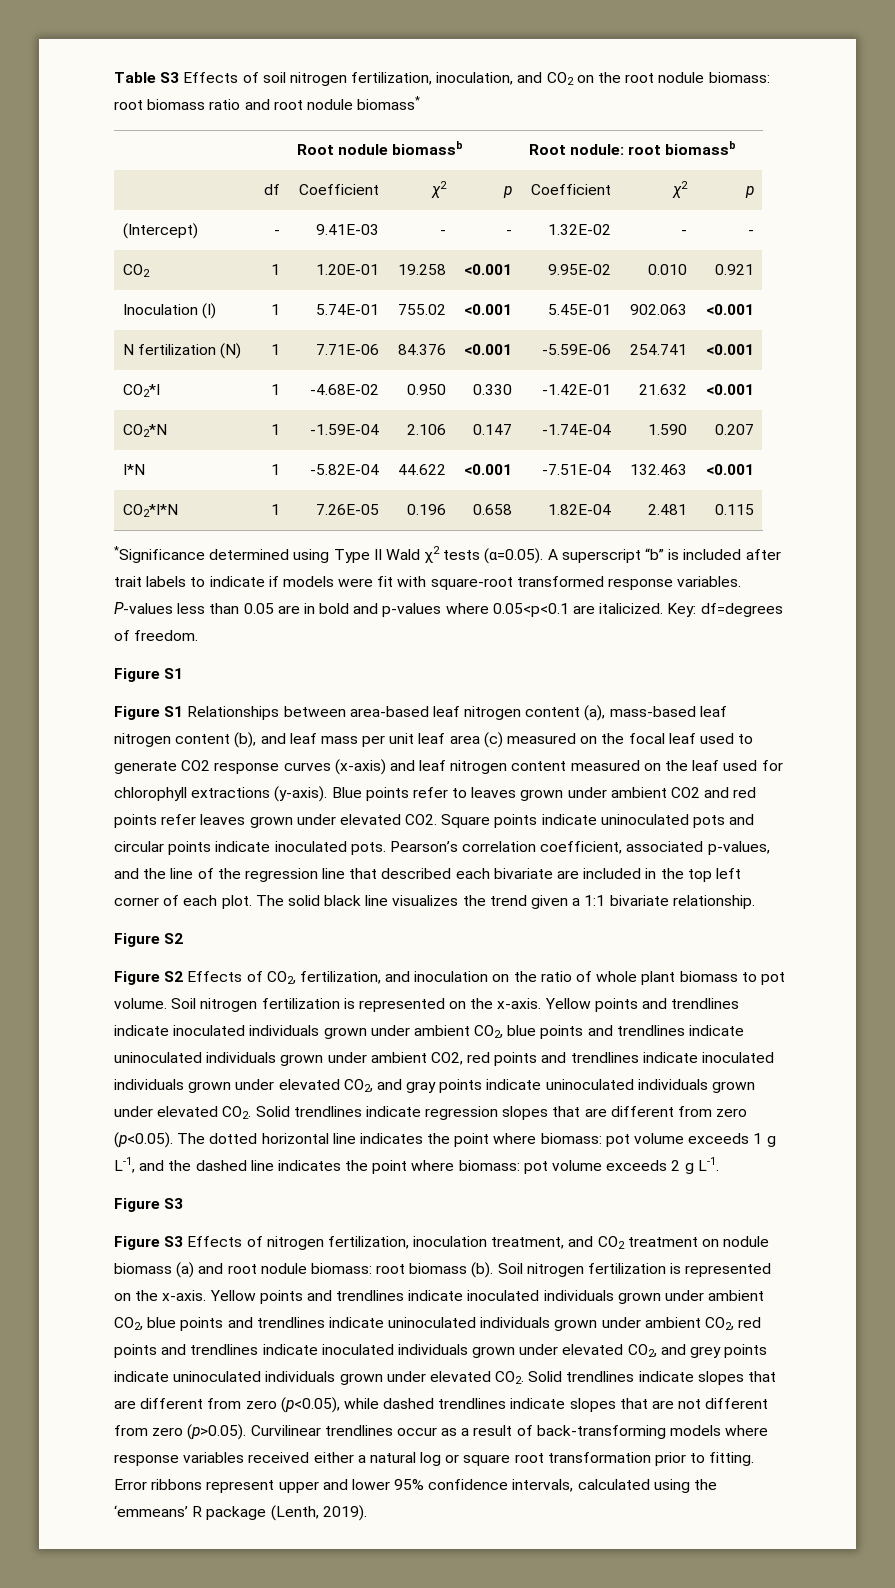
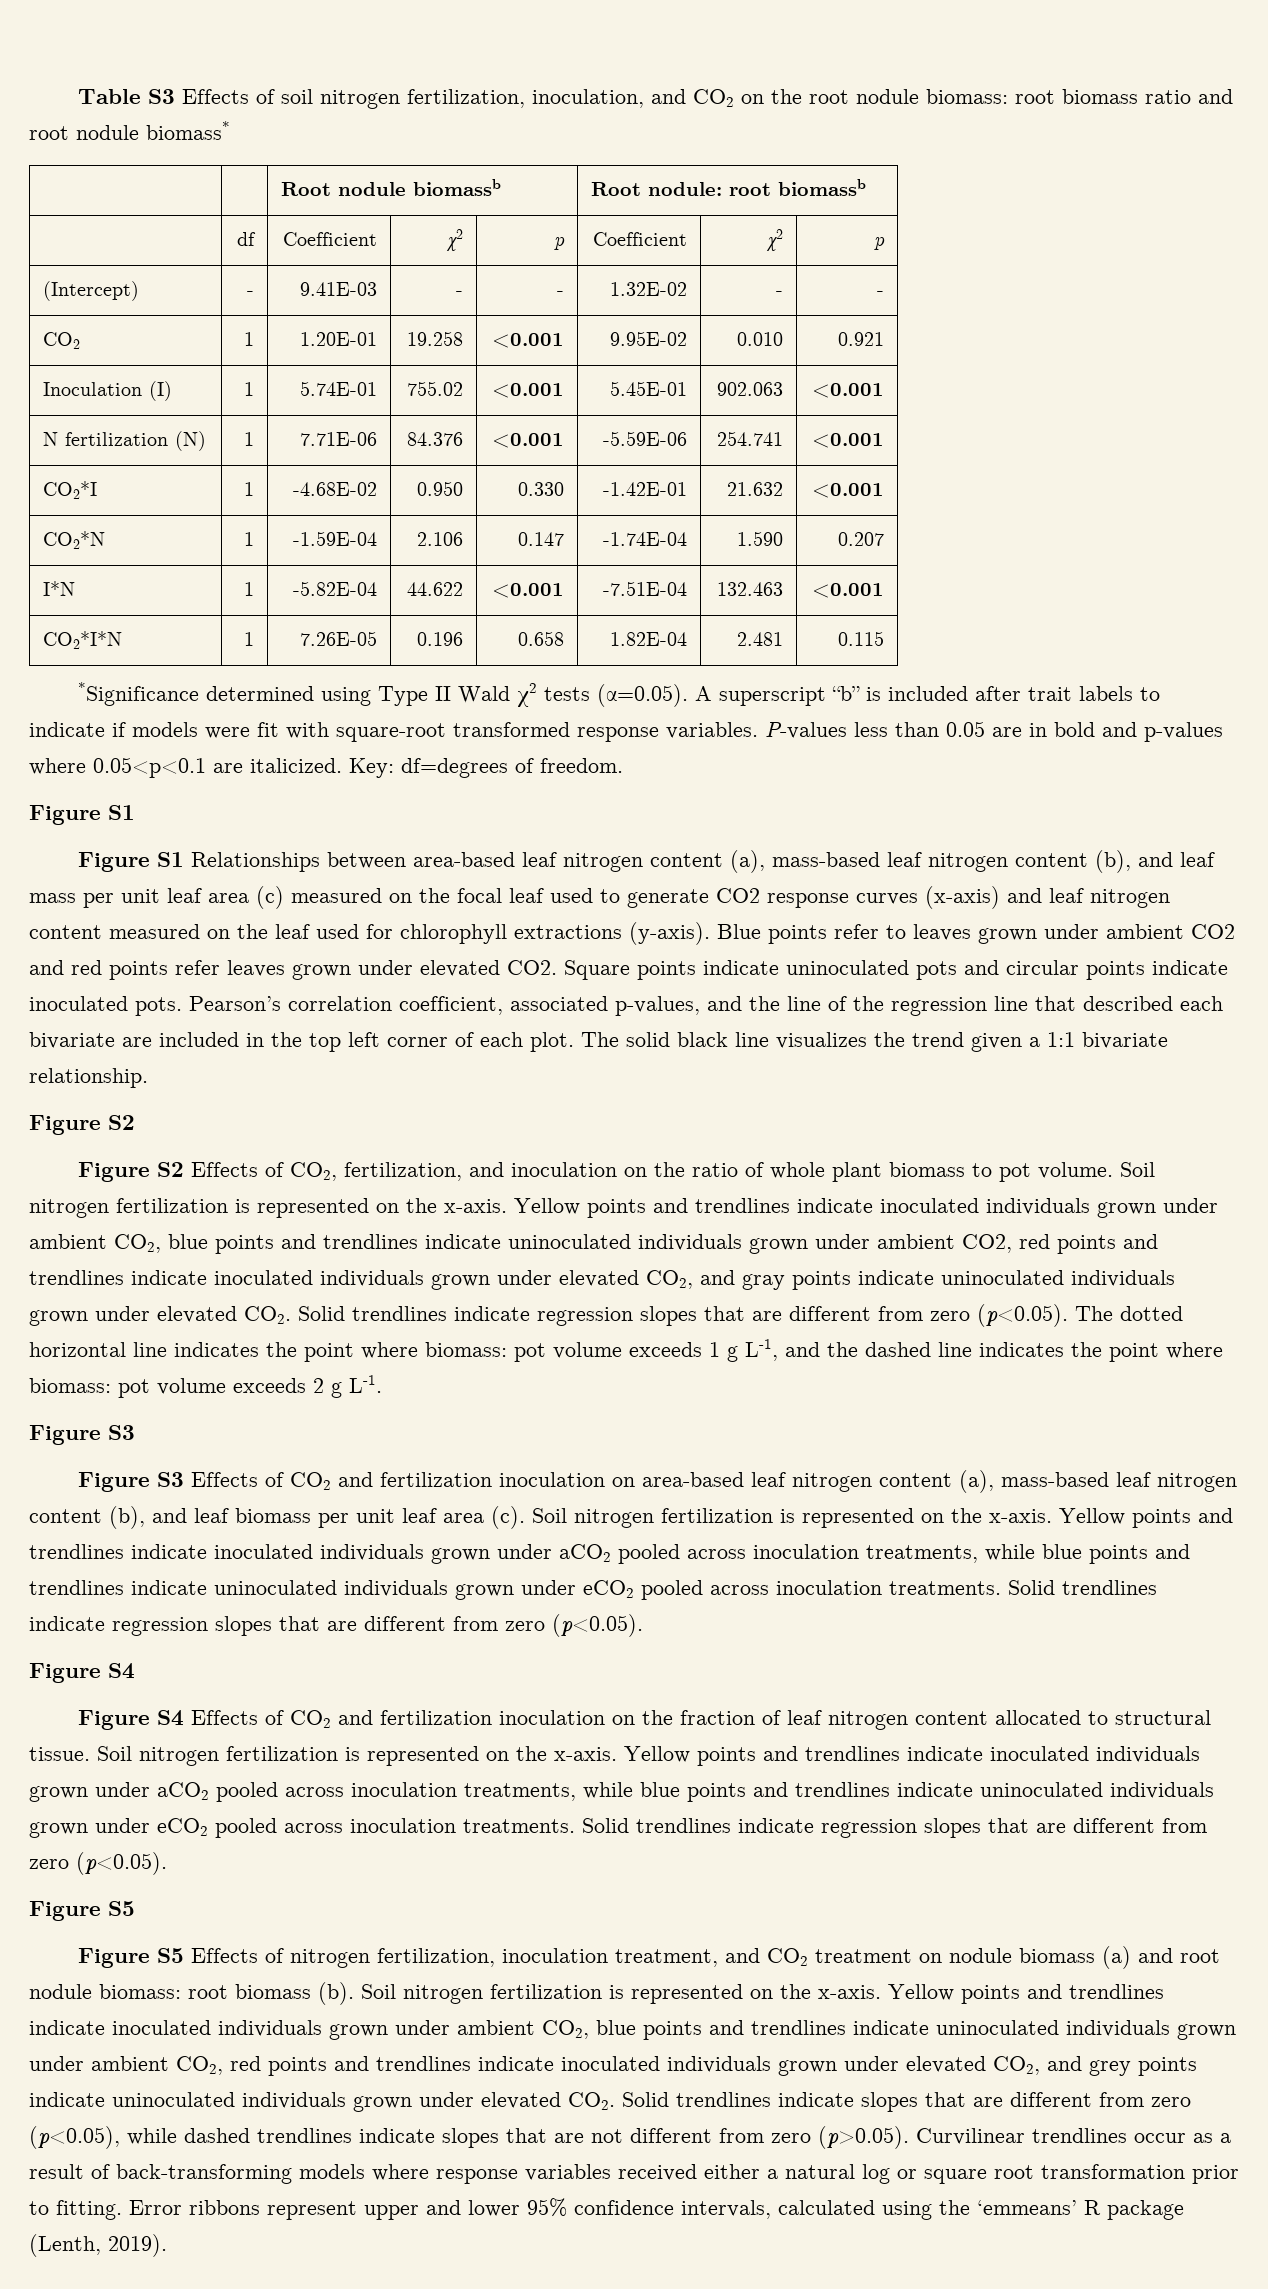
- Figure S3 Effects of nitrogen fertilization, inoculation treatment, and CO2 treatment on nodule biomass (a) and root nodule biomass: root biomass (b).
+ Figure S3 Effects of CO2 and fertilization inoculation on area-based leaf nitrogen content (a), mass-based leaf nitrogen content (b), and leaf biomass per unit leaf area (c). Soil nitrogen fertilization is represented on the x-axis. Yellow points and trendlines indicate inoculated individuals grown under aCO2 pooled across inoculation treatments, while blue points and trendlines indicate uninoculated individuals grown under eCO2 pooled across inoculation treatments. Solid trendlines indicate regression slopes that are different from zero (p<0.05).
+ Figure S4
+ Figure S4 Effects of CO2 and fertilization inoculation on the fraction of leaf nitrogen content allocated to structural tissue. Soil nitrogen fertilization is represented on the x-axis. Yellow points and trendlines indicate inoculated individuals grown under aCO2 pooled across inoculation treatments, while blue points and trendlines indicate uninoculated individuals grown under eCO2 pooled across inoculation treatments. Solid trendlines indicate regression slopes that are different from zero (p<0.05).
+ Figure S5
+ Figure S5 Effects of nitrogen fertilization, inoculation treatment, and CO2 treatment on nodule biomass (a) and root nodule biomass: root biomass (b).

